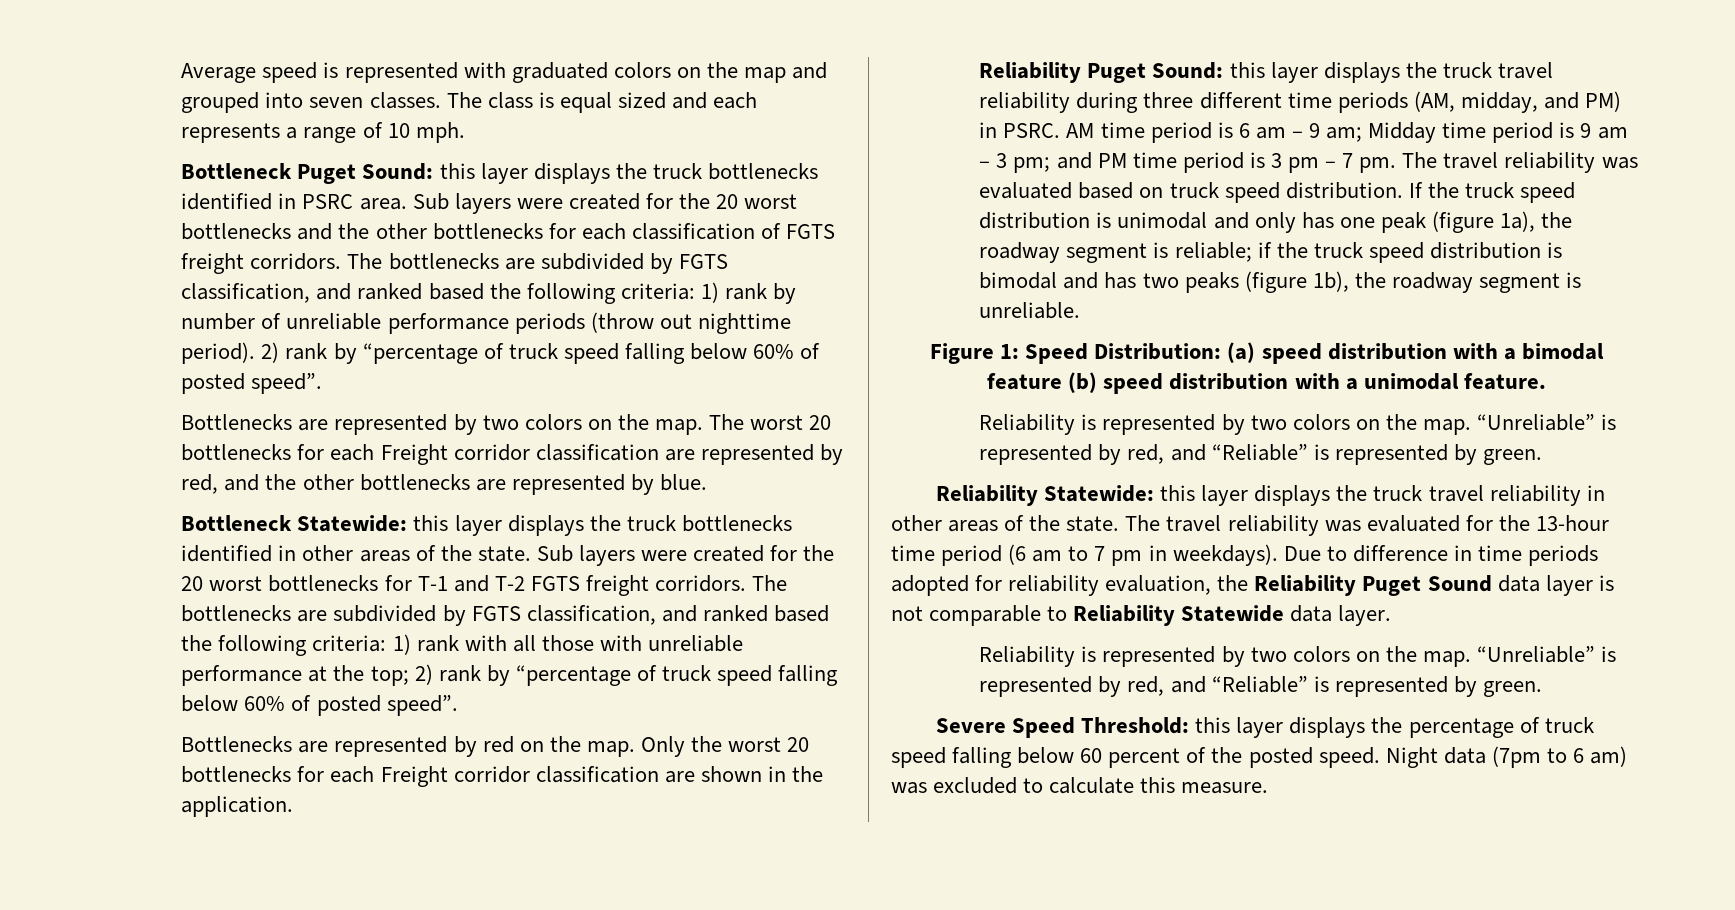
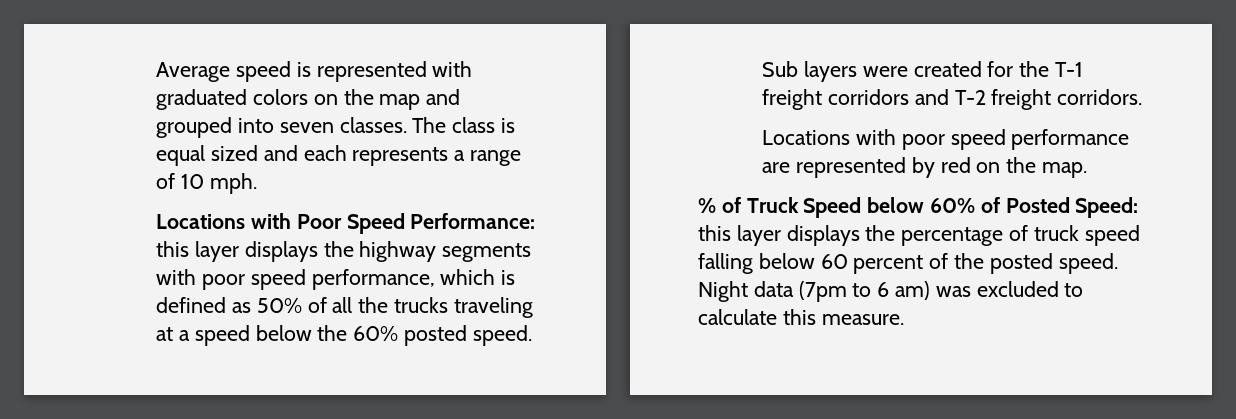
- Bottleneck Puget Sound: this layer displays the truck bottlenecks identified in PSRC area. Sub layers were created for the 20 worst bottlenecks and the other bottlenecks for each classification of FGTS freight corridors. The bottlenecks are subdivided by FGTS classification, and ranked based the following criteria: 1) rank by number of unreliable performance periods (throw out nighttime period). 2) rank by “percentage of truck speed falling below 60% of posted speed”.
- Bottlenecks are represented by two colors on the map. The worst 20 bottlenecks for each Freight corridor classification are represented by red, and the other bottlenecks are represented by blue.
- Bottleneck Statewide: this layer displays the truck bottlenecks identified in other areas of the state. Sub layers were created for the 20 worst bottlenecks for T-1 and T-2 FGTS freight corridors. The bottlenecks are subdivided by FGTS classification, and ranked based the following criteria: 1) rank with all those with unreliable performance at the top; 2) rank by “percentage of truck speed falling below 60% of posted speed”.
- Bottlenecks are represented by red on the map. Only the worst 20 bottlenecks for each Freight corridor classification are shown in the application.
- Reliability Puget Sound: this layer displays the truck travel reliability during three different time periods (AM, midday, and PM) in PSRC. AM time period is 6 am – 9 am; Midday time period is 9 am – 3 pm; and PM time period is 3 pm – 7 pm. The travel reliability was evaluated based on truck speed distribution. If the truck speed distribution is unimodal and only has one peak (figure 1a), the roadway segment is reliable; if the truck speed distribution is bimodal and has two peaks (figure 1b), the roadway segment is unreliable.
- Figure 1: Speed Distribution: (a) speed distribution with a bimodal feature (b) speed distribution with a unimodal feature.
- Reliability is represented by two colors on the map. “Unreliable” is represented by red, and “Reliable” is represented by green.
- Reliability Statewide: this layer displays the truck travel reliability in other areas of the state. The travel reliability was evaluated for the 13-hour time period (6 am to 7 pm in weekdays). Due to difference in time periods adopted for reliability evaluation, the Reliability Puget Sound data layer is not comparable to Reliability Statewide data layer.
- Reliability is represented by two colors on the map. “Unreliable” is represented by red, and “Reliable” is represented by green.
- Severe Speed Threshold: this layer displays the percentage of truck speed falling below 60 percent of the posted speed.
+ Locations with Poor Speed Performance: this layer displays the highway segments with poor speed performance, which is defined as 50% of all the trucks traveling at a speed below the 60% posted speed. Sub layers were created for the T-1 freight corridors and T-2 freight corridors.
+ Locations with poor speed performance are represented by red on the map.
+ % of Truck Speed below 60% of Posted Speed: this layer displays the percentage of truck speed falling below 60 percent of the posted speed.

